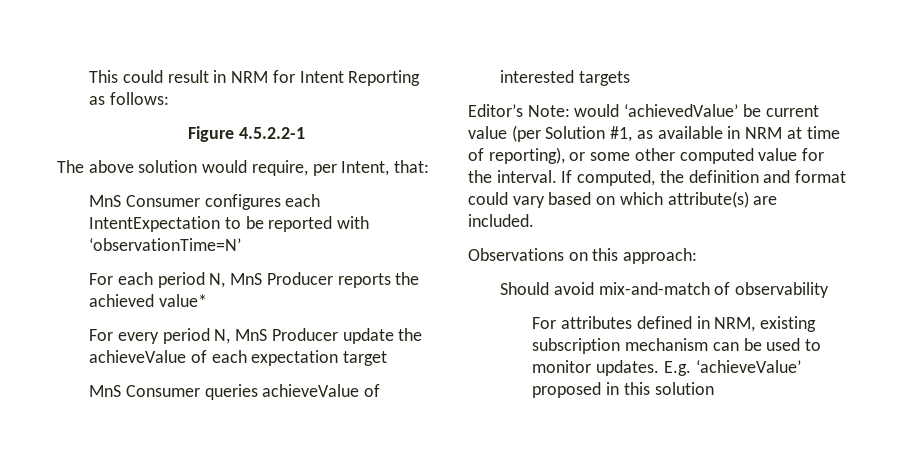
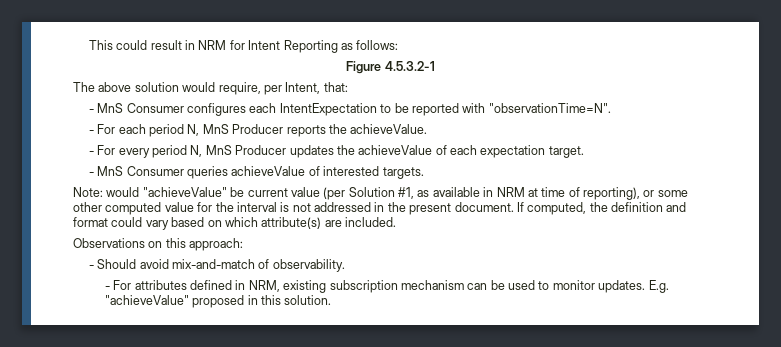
- Figure 4.5.2.2-1
+ Figure 4.5.3.2-1
- MnS Consumer configures each IntentExpectation to be reported with ‘observationTime=N’
- For each period N, MnS Producer reports the achieved value*
- For every period N, MnS Producer update the achieveValue of each expectation target
- MnS Consumer queries achieveValue of interested targets
- Editor’s Note: would ‘achievedValue’ be current value (per Solution #1, as available in NRM at time of reporting), or some other computed value for the interval.
+ - MnS Consumer configures each IntentExpectation to be reported with "observationTime=N".
+ - For each period N, MnS Producer reports the achieveValue.
+ - For every period N, MnS Producer updates the achieveValue of each expectation target.
+ - MnS Consumer queries achieveValue of interested targets.
+ Note: would "achieveValue" be current value (per Solution #1, as available in NRM at time of reporting), or some other computed value for the interval is not addressed in the present document.
- Should avoid mix-and-match of observability
- For attributes defined in NRM, existing subscription mechanism can be used to monitor updates.
+ - Should avoid mix-and-match of observability.
+ - For attributes defined in NRM, existing subscription mechanism can be used to monitor updates.
- E.g. ‘achieveValue’ proposed in this solution
+ E.g. "achieveValue" proposed in this solution.

